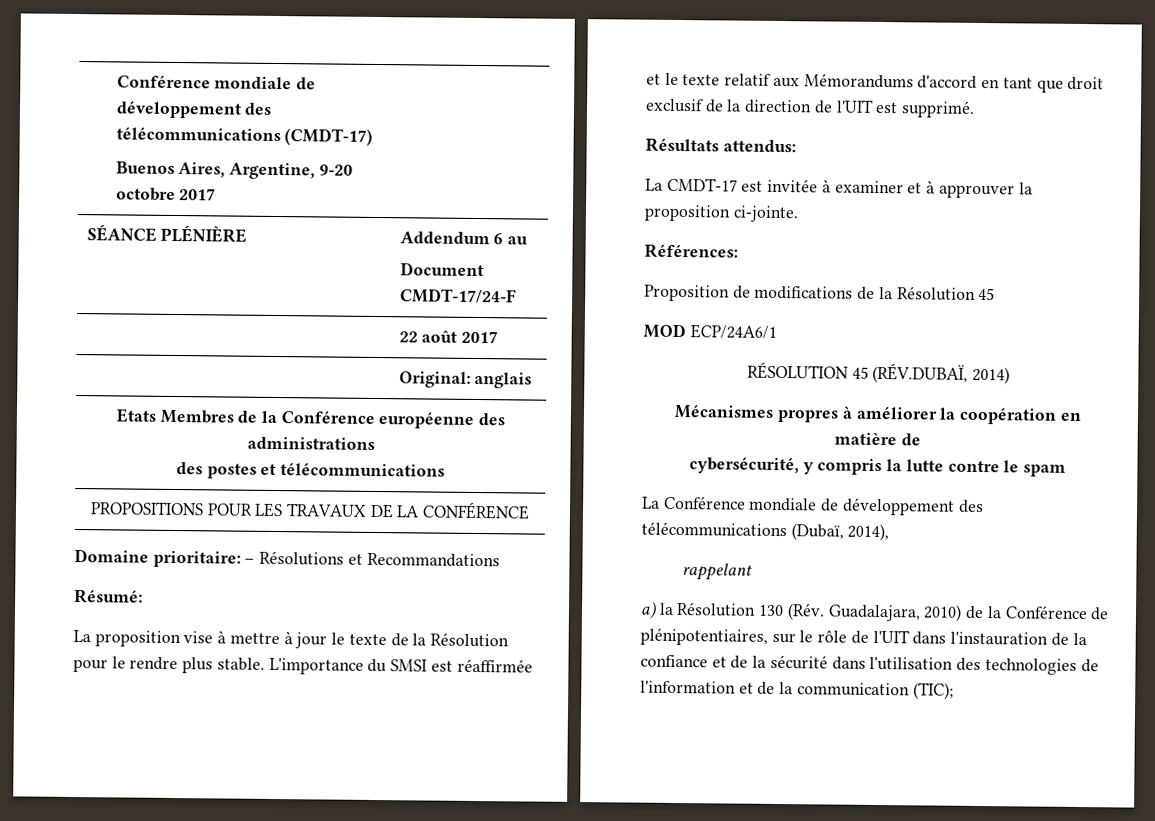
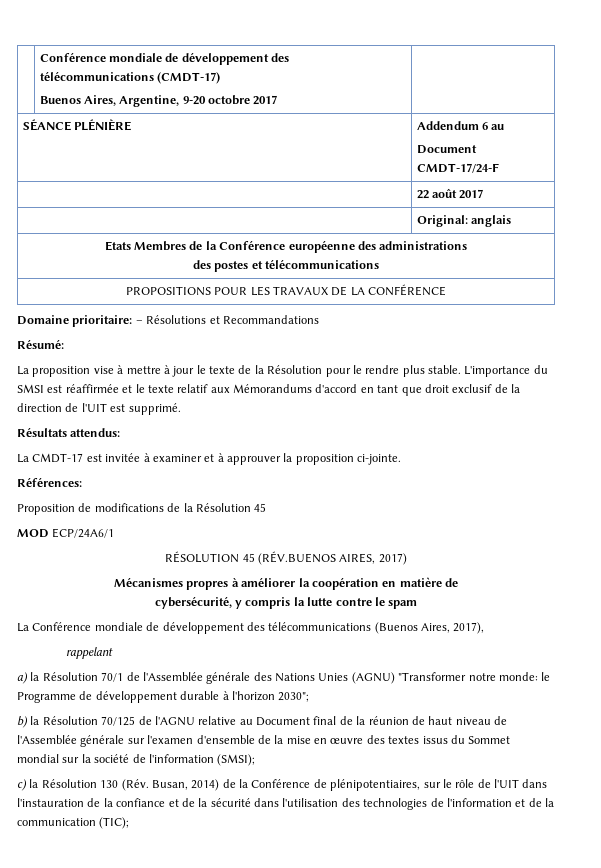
- RÉSOLUTION 45 (RÉV.DUBAÏ, 2014)
+ RÉSOLUTION 45 (RÉV.BUENOS AIRES, 2017)
- La Conférence mondiale de développement des télécommunications (Dubaï, 2014),
+ La Conférence mondiale de développement des télécommunications (Buenos Aires, 2017),
- a) la Résolution 130 (Rév. Guadalajara, 2010) de la Conférence de plénipotentiaires, sur le rôle de l'UIT dans l'instauration de la confiance et de la sécurité dans l'utilisation des technologies de l'information et de la communication (TIC);
+ a) la Résolution 70/1 de l'Assemblée générale des Nations Unies (AGNU) "Transformer notre monde: le Programme de développement durable à l'horizon 2030";
+ b) la Résolution 70/125 de l'AGNU relative au Document final de la réunion de haut niveau de l'Assemblée générale sur l'examen d'ensemble de la mise en œuvre des textes issus du Sommet mondial sur la société de l'information (SMSI);
+ c) la Résolution 130 (Rév. Busan, 2014) de la Conférence de plénipotentiaires, sur le rôle de l'UIT dans l'instauration de la confiance et de la sécurité dans l'utilisation des technologies de l'information et de la communication (TIC);

